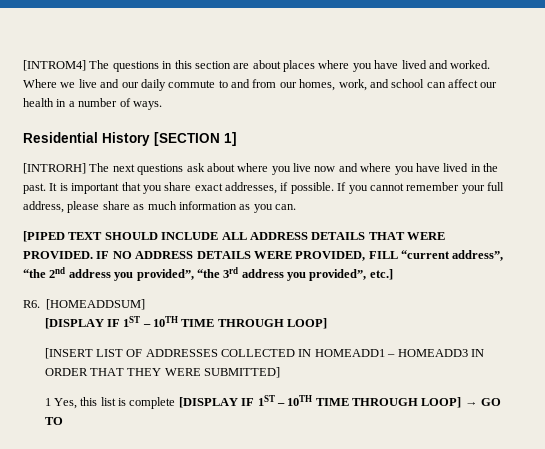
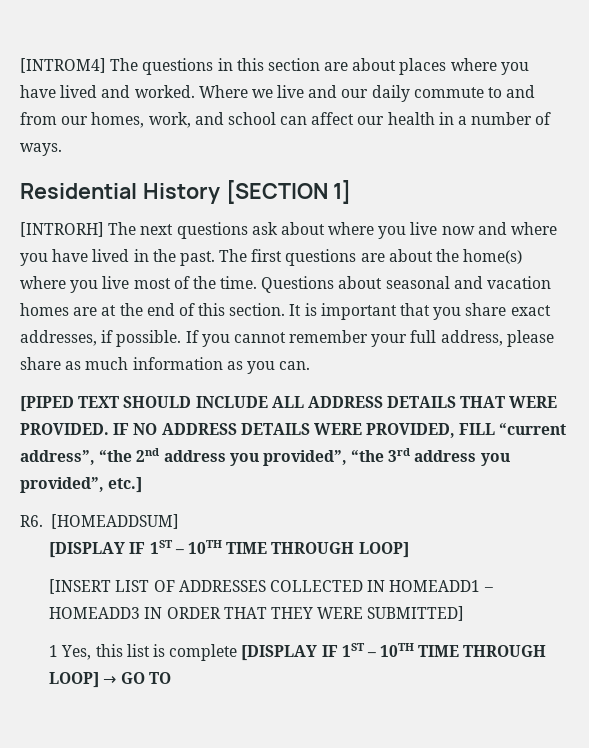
+ The first questions are about the home(s) where you live most of the time. Questions about seasonal and vacation homes are at the end of this section.

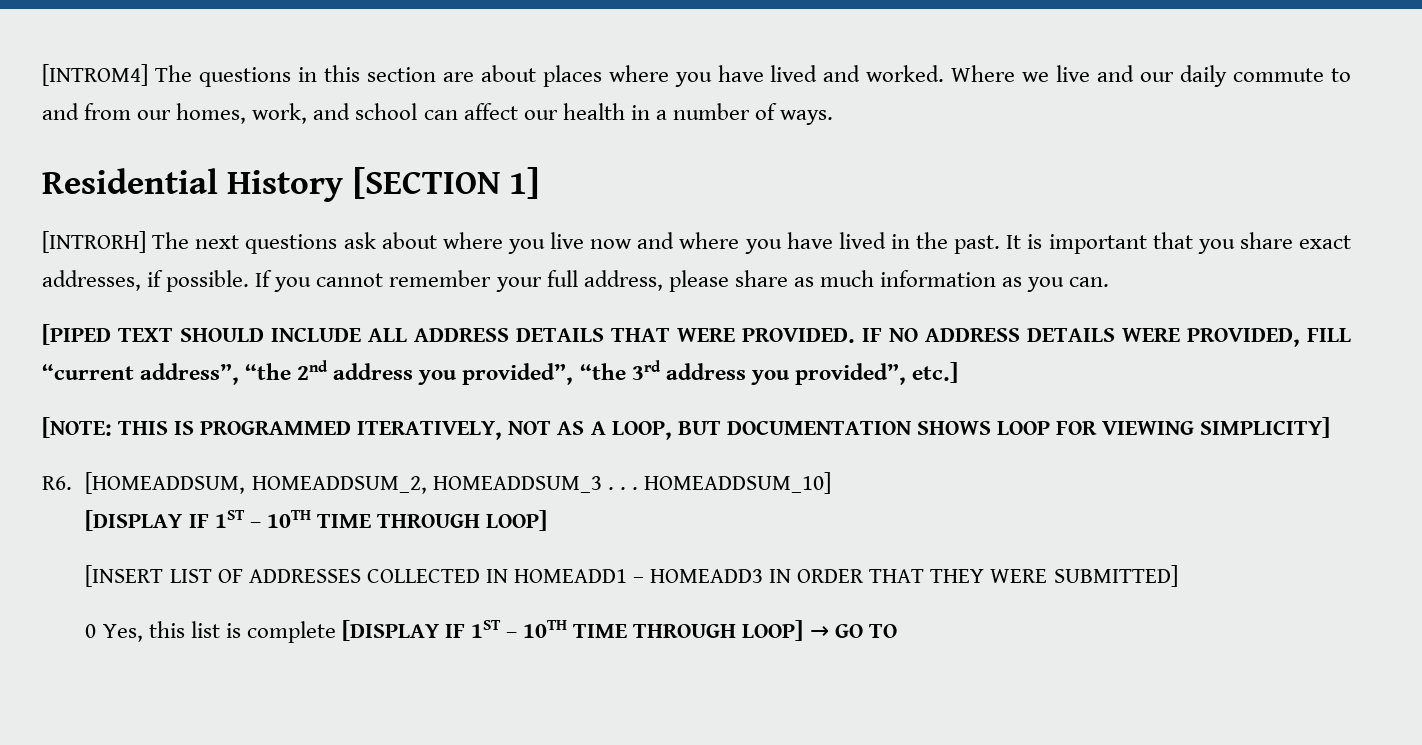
- The first questions are about the home(s) where you live most of the time. Questions about seasonal and vacation homes are at the end of this section.
- R6. [HOMEADDSUM]
+ [NOTE: THIS IS PROGRAMMED ITERATIVELY, NOT AS A LOOP, BUT DOCUMENTATION SHOWS LOOP FOR VIEWING SIMPLICITY]
+ R6. [HOMEADDSUM, HOMEADDSUM_2, HOMEADDSUM_3 . . . HOMEADDSUM_10]
- 1 Yes, this list is complete [DISPLAY IF 1ST – 10TH TIME THROUGH LOOP] → GO TO
+ 0 Yes, this list is complete [DISPLAY IF 1ST – 10TH TIME THROUGH LOOP] → GO TO

